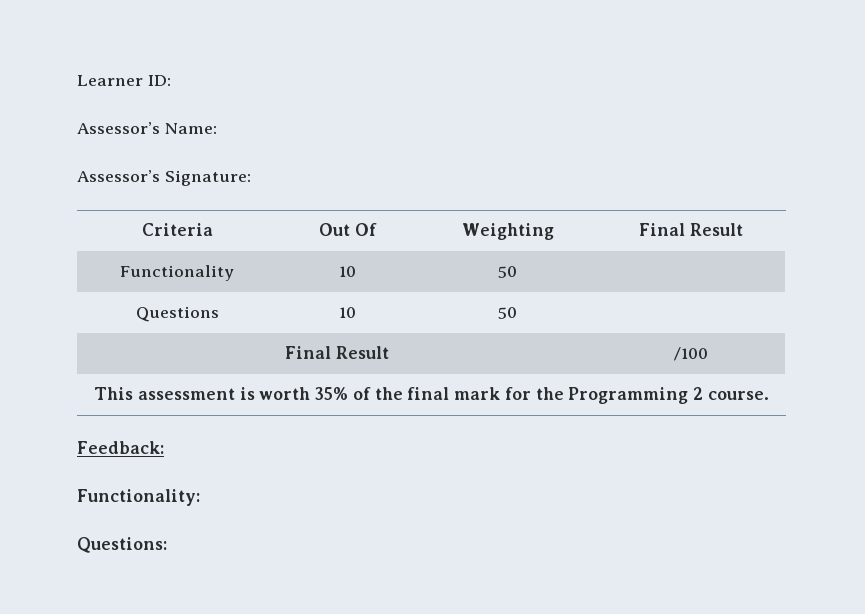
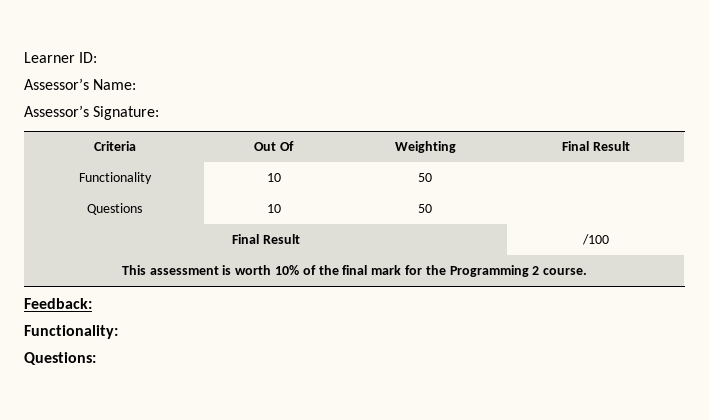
- This assessment is worth 35% of the final mark for the Programming 2 course.
+ This assessment is worth 10% of the final mark for the Programming 2 course.

